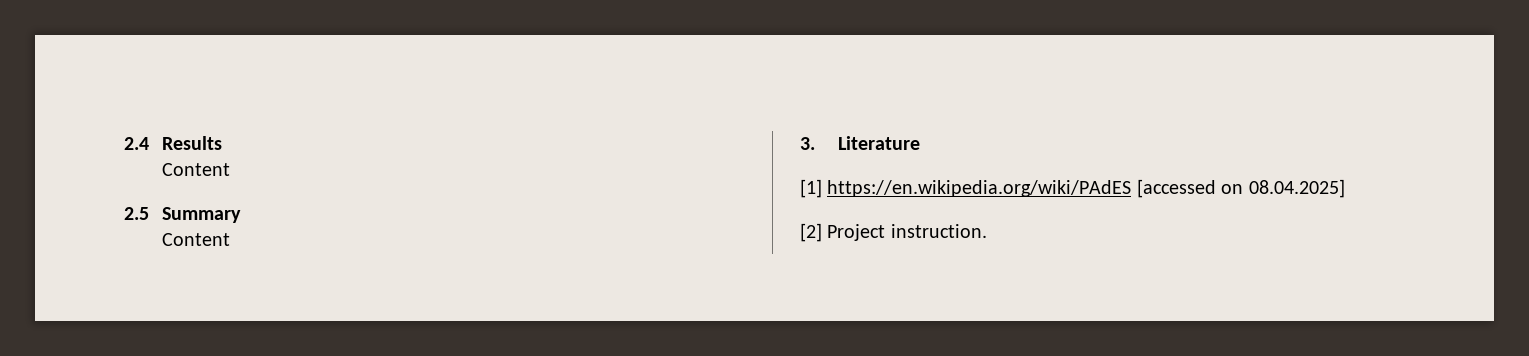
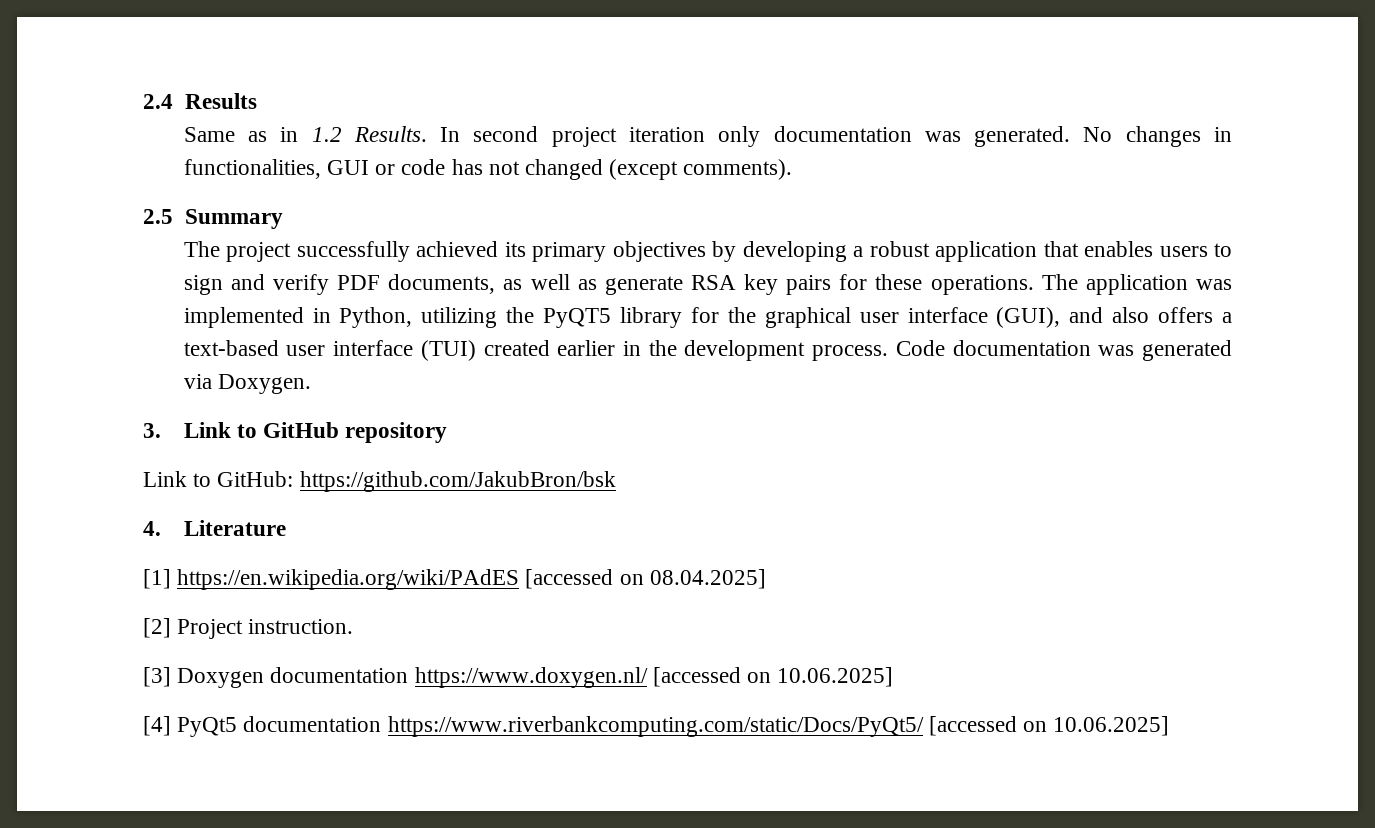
  2.4 Results
- Content
+ Same as in 1.2 Results. In second project iteration only documentation was generated. No changes in functionalities, GUI or code has not changed (except comments).
  2.5 Summary
- Content
- 3. Literature
+ The project successfully achieved its primary objectives by developing a robust application that enables users to sign and verify PDF documents, as well as generate RSA key pairs for these operations. The application was implemented in Python, utilizing the PyQT5 library for the graphical user interface (GUI), and also offers a text-based user interface (TUI) created earlier in the development process. Code documentation was generated via Doxygen.
+ 3. Link to GitHub repository
+ Link to GitHub: https://github.com/JakubBron/bsk
+ 4. Literature
+ [3] Doxygen documentation https://www.doxygen.nl/ [accessed on 10.06.2025]
+ [4] PyQt5 documentation https://www.riverbankcomputing.com/static/Docs/PyQt5/ [accessed on 10.06.2025]

